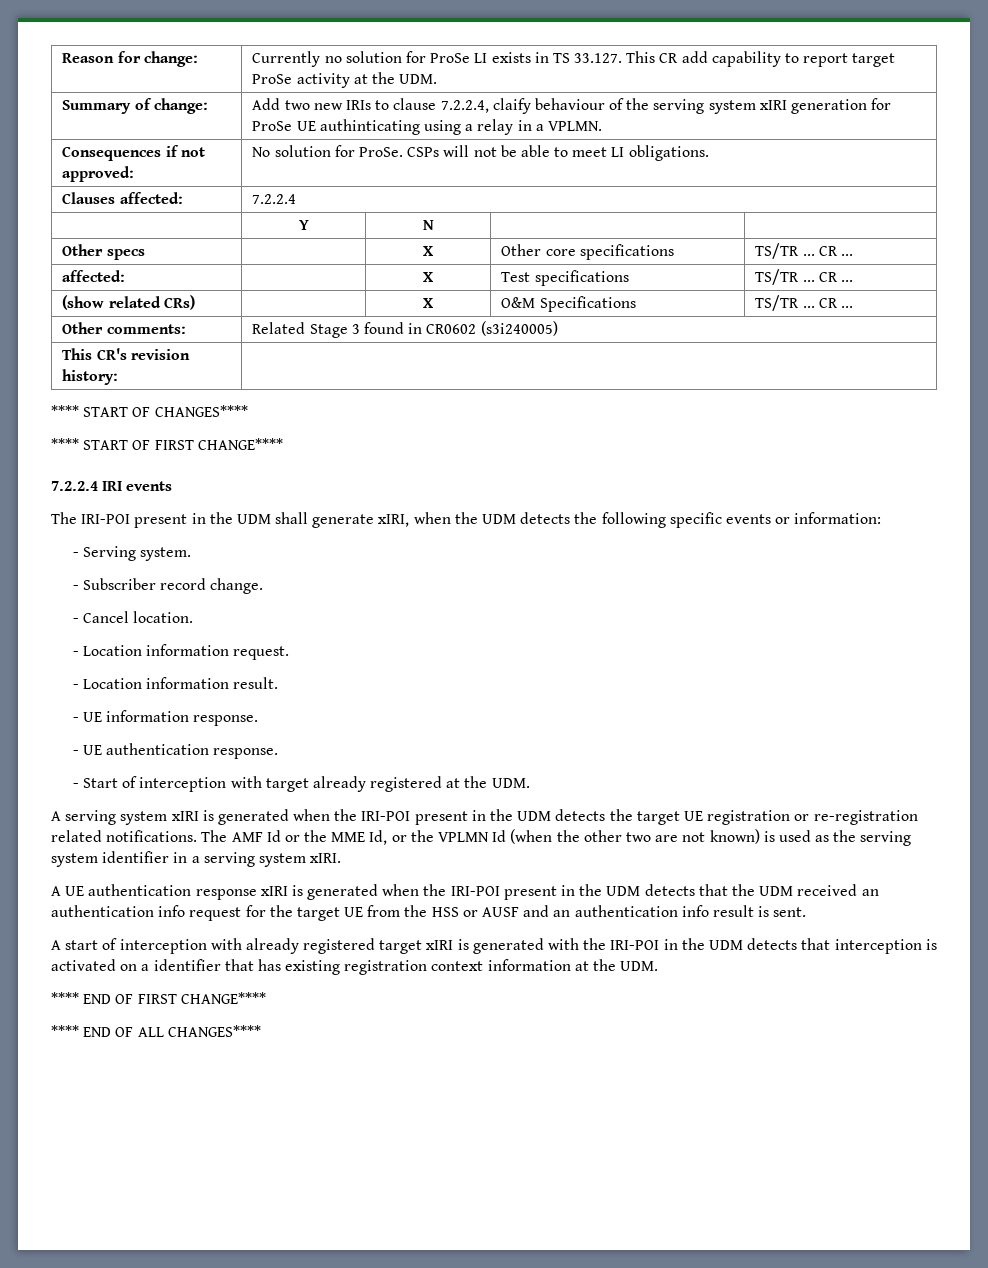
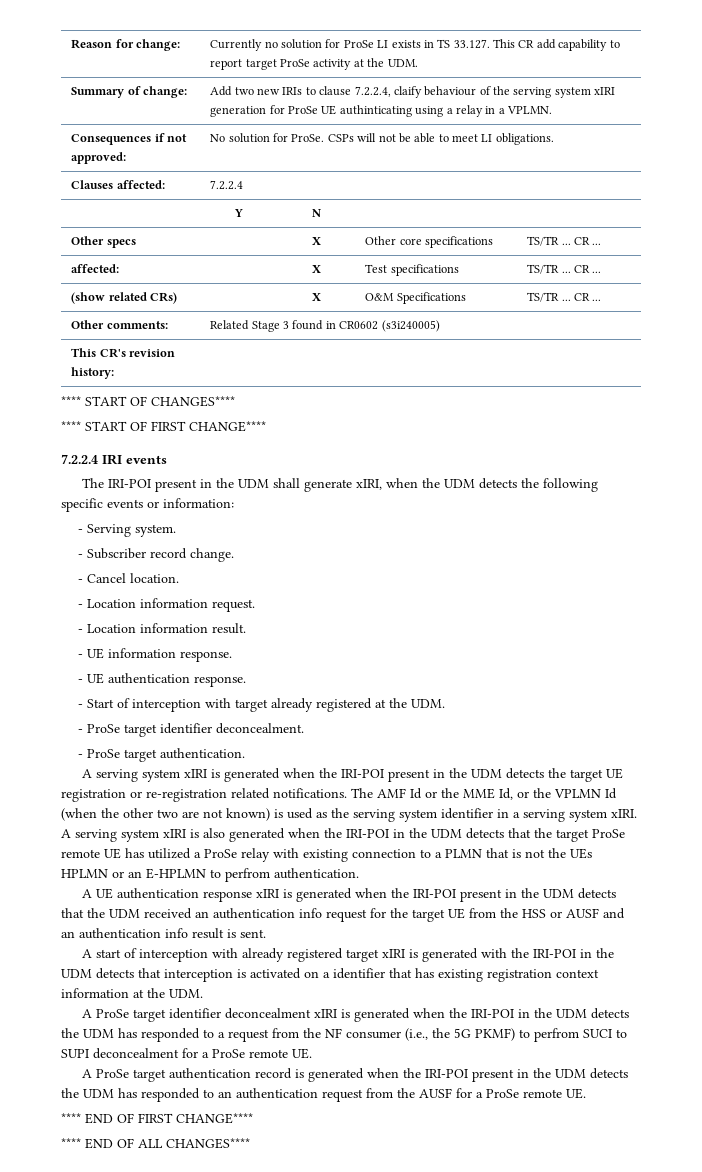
+ - ProSe target identifier deconcealment.
+ - ProSe target authentication.
+ A serving system xIRI is also generated when the IRI-POI in the UDM detects that the target ProSe remote UE has utilized a ProSe relay with existing connection to a PLMN that is not the UEs HPLMN or an E-HPLMN to perfrom authentication.
+ A ProSe target identifier deconcealment xIRI is generated when the IRI-POI in the UDM detects the UDM has responded to a request from the NF consumer (i.e., the 5G PKMF) to perfrom SUCI to SUPI deconcealment for a ProSe remote UE.
+ A ProSe target authentication record is generated when the IRI-POI present in the UDM detects the UDM has responded to an authentication request from the AUSF for a ProSe remote UE.

